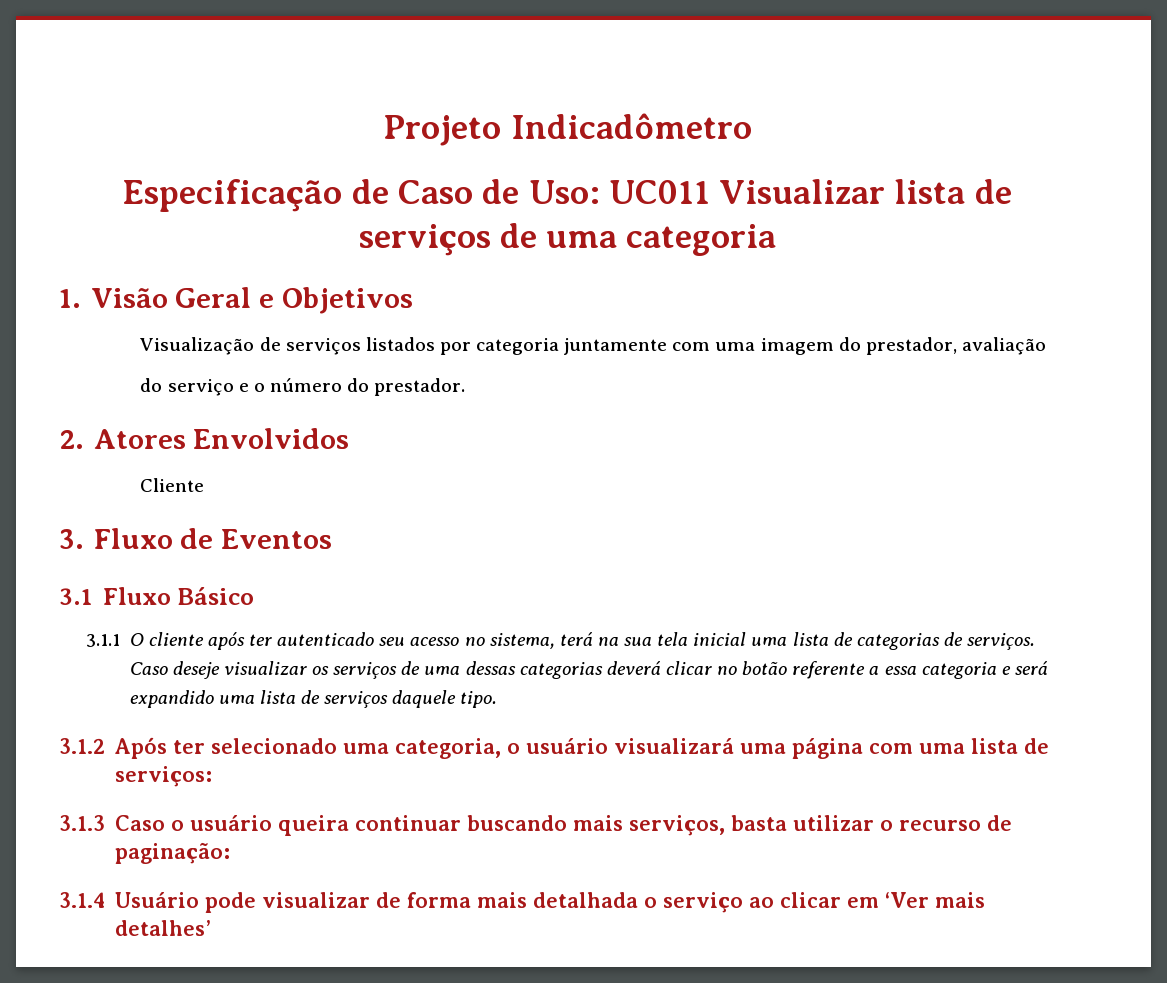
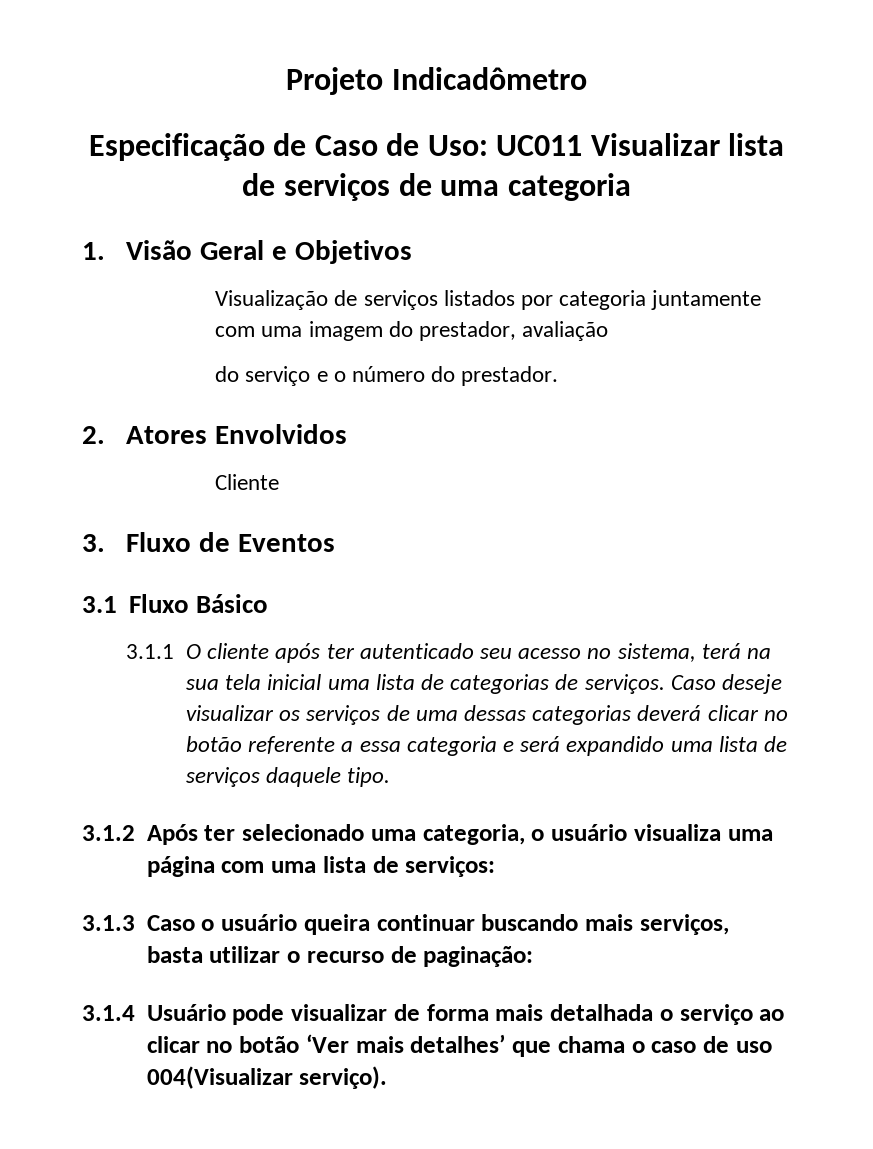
- 3.1.2 Após ter selecionado uma categoria, o usuário visualizará uma página com uma lista de serviços:
+ 3.1.2 Após ter selecionado uma categoria, o usuário visualiza uma página com uma lista de serviços:
- 3.1.4 Usuário pode visualizar de forma mais detalhada o serviço ao clicar em ‘Ver mais detalhes’
+ 3.1.4 Usuário pode visualizar de forma mais detalhada o serviço ao clicar no botão ‘Ver mais detalhes’ que chama o caso de uso 004(Visualizar serviço).

